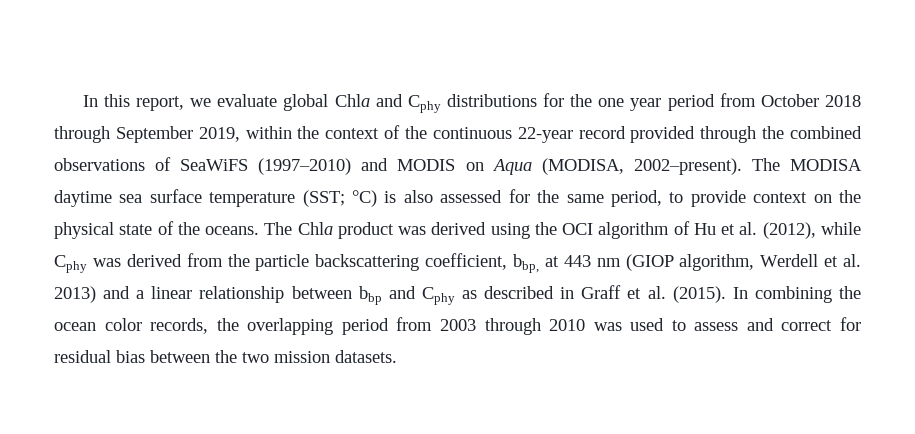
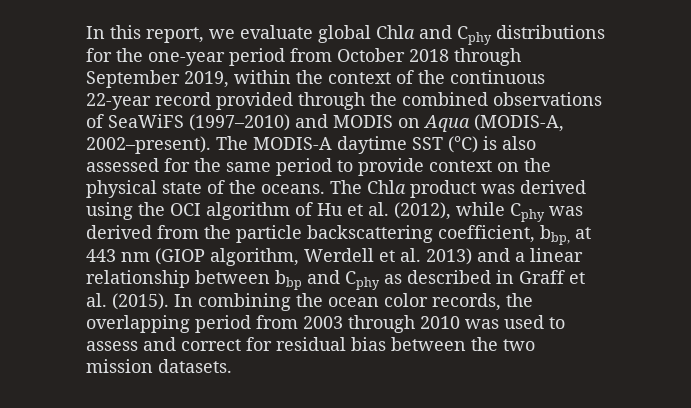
- In this report, we evaluate global Chla and Cphy distributions for the one year period from October 2018 through September 2019, within the context of the continuous 22-year record provided through the combined observations of SeaWiFS (1997–2010) and MODIS on Aqua (MODISA, 2002–present).
+ In this report, we evaluate global Chla and Cphy distributions for the one-year period from October 2018 through September 2019, within the context of the continuous 22-year record provided through the combined observations of SeaWiFS (1997–2010) and MODIS on Aqua (MODIS-A, 2002–present).
- The MODISA daytime sea surface temperature (SST; °C) is also assessed for the same period, to provide context on the physical state of the oceans.
+ The MODIS-A daytime SST (°C) is also assessed for the same period to provide context on the physical state of the oceans.

